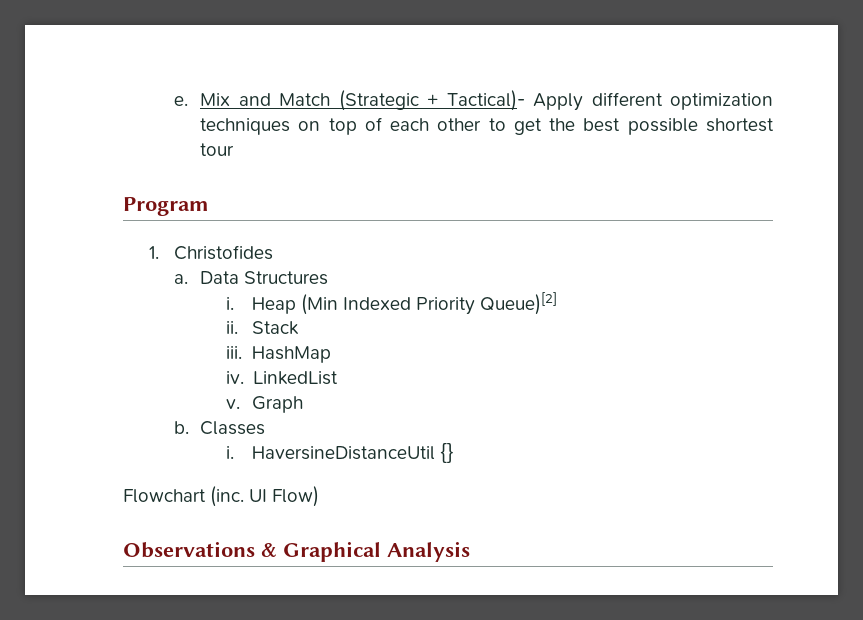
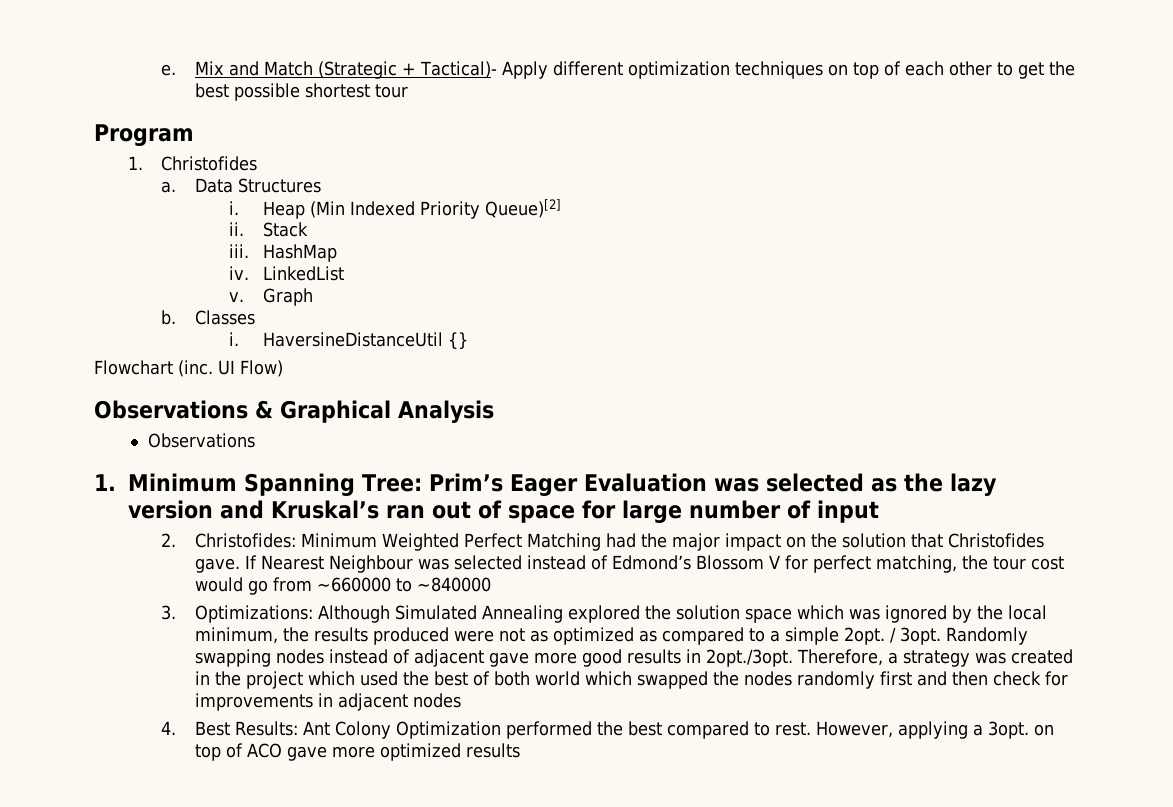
  Observations & Graphical Analysis
+ Observations
+ 1. Minimum Spanning Tree: Prim’s Eager Evaluation was selected as the lazy version and Kruskal’s ran out of space for large number of input
+ 2. Christofides: Minimum Weighted Perfect Matching had the major impact on the solution that Christofides gave. If Nearest Neighbour was selected instead of Edmond’s Blossom V for perfect matching, the tour cost would go from ~660000 to ~840000
+ 3. Optimizations: Although Simulated Annealing explored the solution space which was ignored by the local minimum, the results produced were not as optimized as compared to a simple 2opt. / 3opt. Randomly swapping nodes instead of adjacent gave more good results in 2opt./3opt. Therefore, a strategy was created in the project which used the best of both world which swapped the nodes randomly first and then check for improvements in adjacent nodes
+ 4. Best Results: Ant Colony Optimization performed the best compared to rest. However, applying a 3opt. on top of ACO gave more optimized results

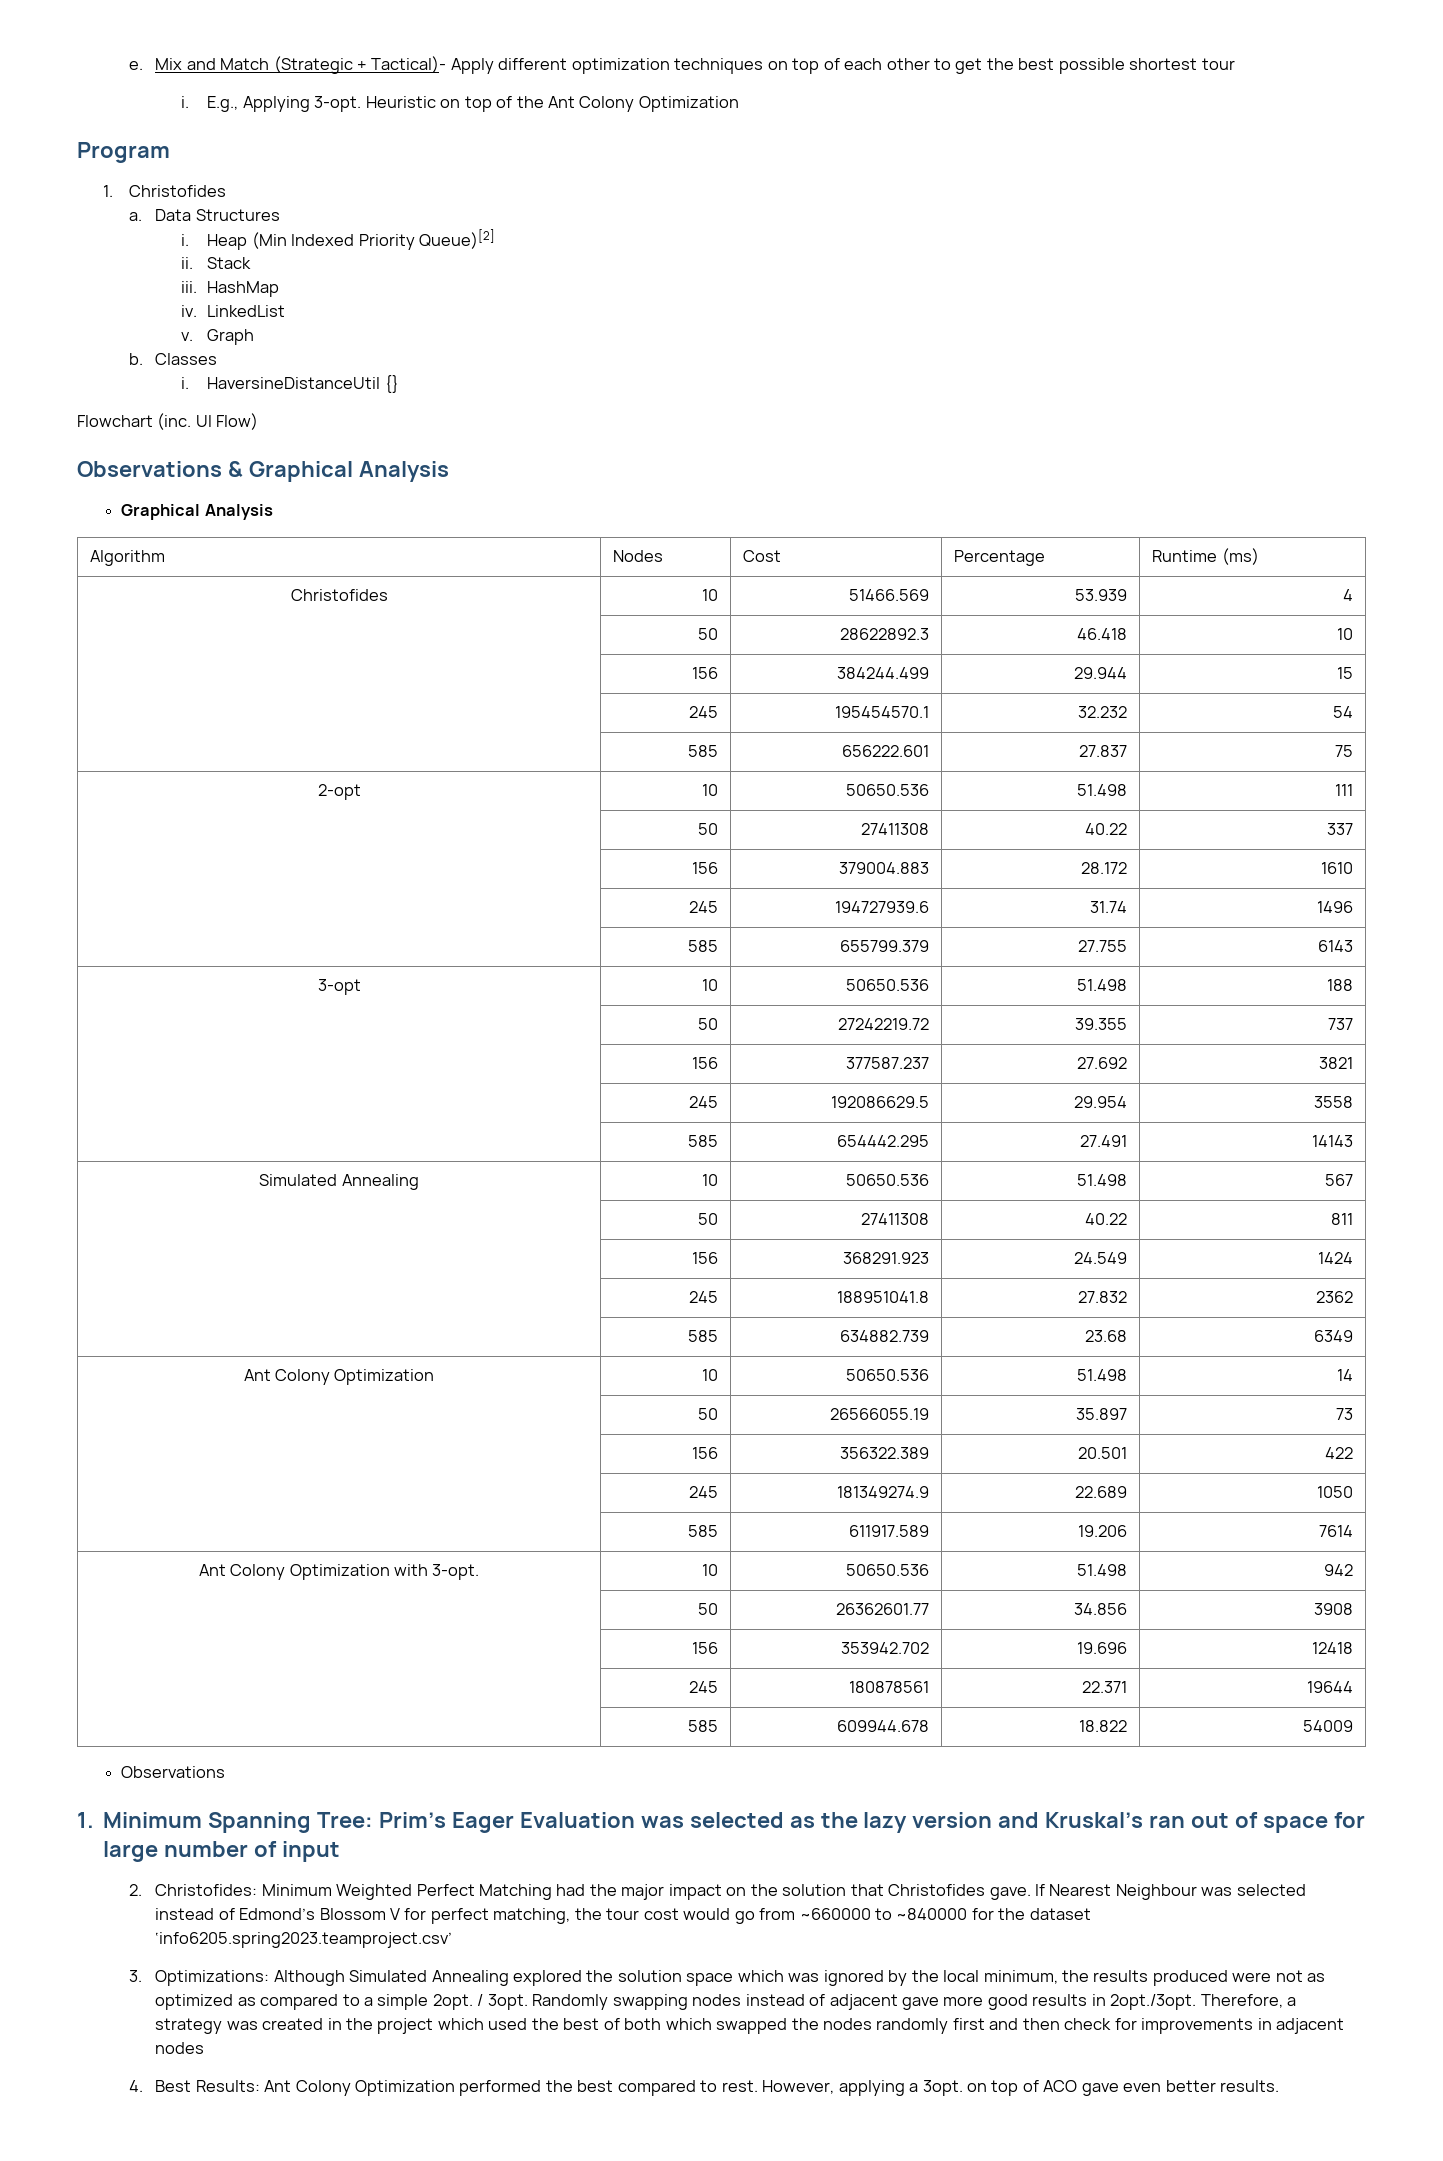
+ i. E.g., Applying 3-opt. Heuristic on top of the Ant Colony Optimization
  Observations & Graphical Analysis
+ Graphical Analysis
+ Algorithm | Nodes | Cost | Percentage | Runtime (ms)
+ Christofides | 10 | 51466.569 | 53.939 | 4
+ | 50 | 28622892.3 | 46.418 | 10
+ | 156 | 384244.499 | 29.944 | 15
+ | 245 | 195454570.1 | 32.232 | 54
+ | 585 | 656222.601 | 27.837 | 75
+ 2-opt | 10 | 50650.536 | 51.498 | 111
+ | 50 | 27411308 | 40.22 | 337
+ | 156 | 379004.883 | 28.172 | 1610
+ | 245 | 194727939.6 | 31.74 | 1496
+ | 585 | 655799.379 | 27.755 | 6143
+ 3-opt | 10 | 50650.536 | 51.498 | 188
+ | 50 | 27242219.72 | 39.355 | 737
+ | 156 | 377587.237 | 27.692 | 3821
+ | 245 | 192086629.5 | 29.954 | 3558
+ | 585 | 654442.295 | 27.491 | 14143
+ Simulated Annealing | 10 | 50650.536 | 51.498 | 567
+ | 50 | 27411308 | 40.22 | 811
+ | 156 | 368291.923 | 24.549 | 1424
+ | 245 | 188951041.8 | 27.832 | 2362
+ | 585 | 634882.739 | 23.68 | 6349
+ Ant Colony Optimization | 10 | 50650.536 | 51.498 | 14
+ | 50 | 26566055.19 | 35.897 | 73
+ | 156 | 356322.389 | 20.501 | 422
+ | 245 | 181349274.9 | 22.689 | 1050
+ | 585 | 611917.589 | 19.206 | 7614
+ Ant Colony Optimization with 3-opt. | 10 | 50650.536 | 51.498 | 942
+ | 50 | 26362601.77 | 34.856 | 3908
+ | 156 | 353942.702 | 19.696 | 12418
+ | 245 | 180878561 | 22.371 | 19644
+ | 585 | 609944.678 | 18.822 | 54009
- If Nearest Neighbour was selected instead of Edmond’s Blossom V for perfect matching, the tour cost would go from ~660000 to ~840000
+ If Nearest Neighbour was selected instead of Edmond’s Blossom V for perfect matching, the tour cost would go from ~660000 to ~840000 for the dataset ‘info6205.spring2023.teamproject.csv’
- Randomly swapping nodes instead of adjacent gave more good results in 2opt./3opt. Therefore, a strategy was created in the project which used the best of both world which swapped the nodes randomly first and then check for improvements in adjacent nodes
+ Randomly swapping nodes instead of adjacent gave more good results in 2opt./3opt. Therefore, a strategy was created in the project which used the best of both which swapped the nodes randomly first and then check for improvements in adjacent nodes
- However, applying a 3opt. on top of ACO gave more optimized results
+ However, applying a 3opt. on top of ACO gave even better results.

